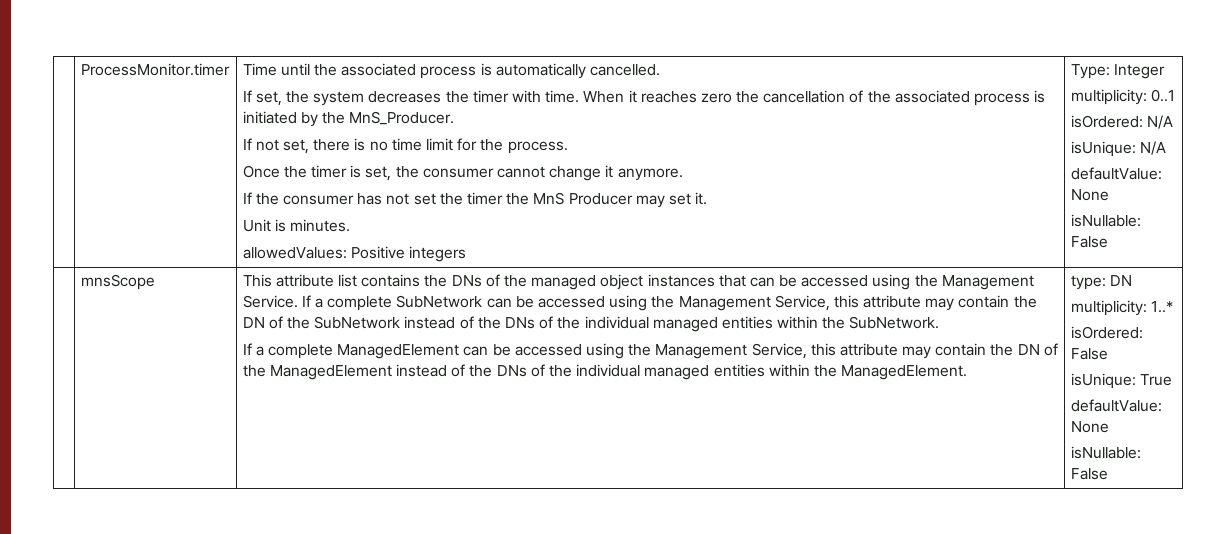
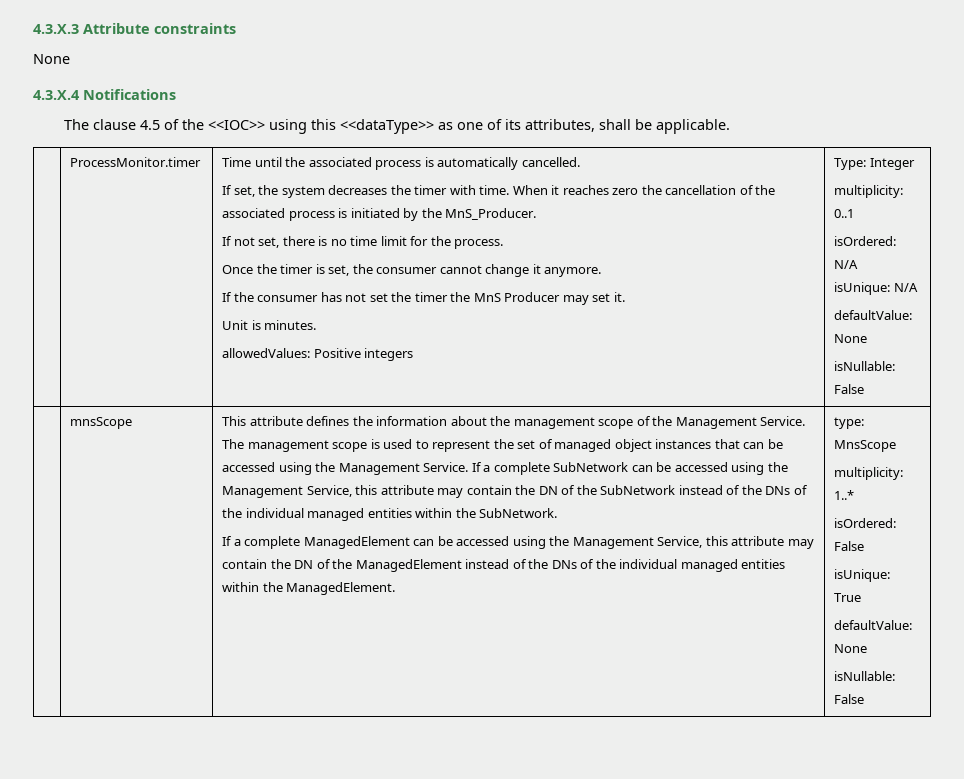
+ 4.3.X.3 Attribute constraints
+ None
+ 4.3.X.4 Notifications
+ The clause 4.5 of the <<IOC>> using this <<dataType>> as one of its attributes, shall be applicable.
- This attribute list contains the DNs of the managed object instances that can be accessed using the Management Service.
+ This attribute defines the information about the management scope of the Management Service. The management scope is used to represent the set of managed object instances that can be accessed using the Management Service.
- type: DN
+ type: MnsScope

